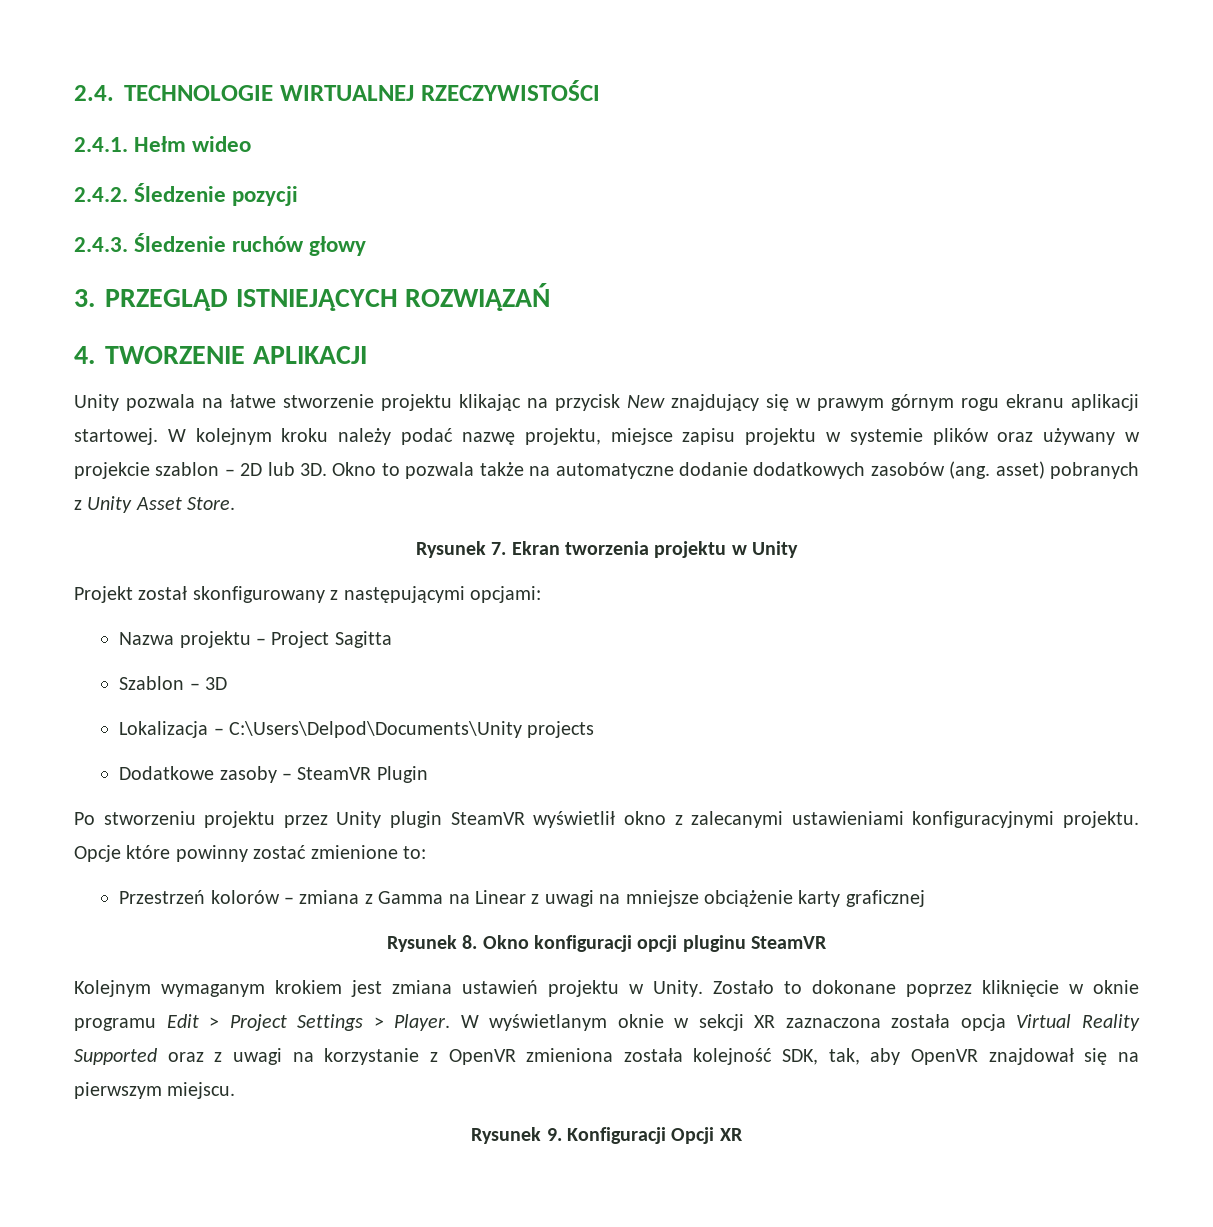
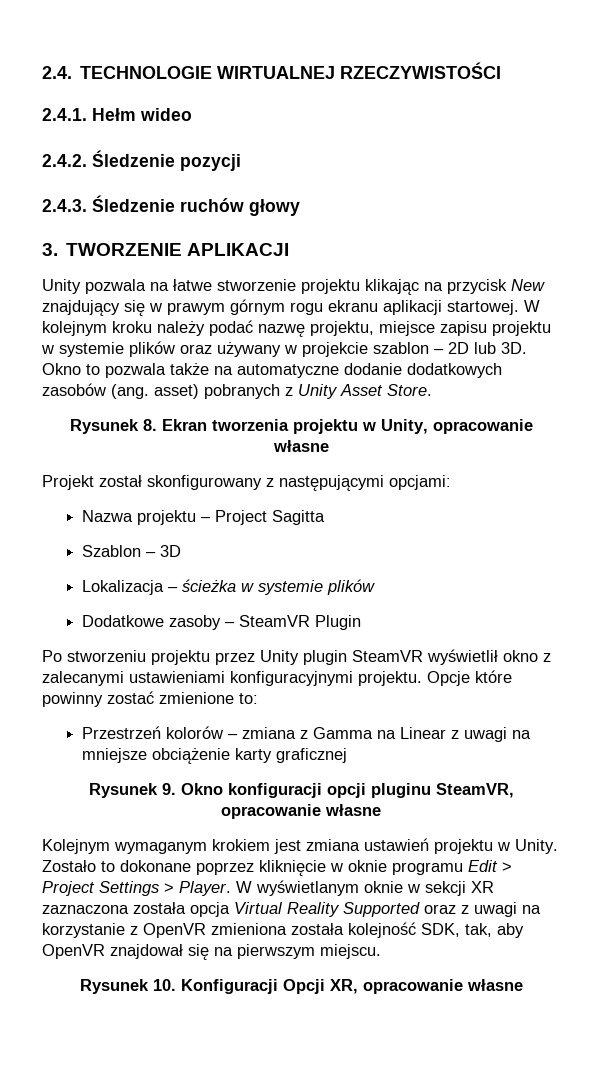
- 3. PRZEGLĄD ISTNIEJĄCYCH ROZWIĄZAŃ
- 4. TWORZENIE APLIKACJI
+ 3. TWORZENIE APLIKACJI
- Rysunek 7. Ekran tworzenia projektu w Unity
+ Rysunek 8. Ekran tworzenia projektu w Unity, opracowanie własne
- Lokalizacja – C:\Users\Delpod\Documents\Unity projects
+ Lokalizacja – ścieżka w systemie plików
- Rysunek 8. Okno konfiguracji opcji pluginu SteamVR
+ Rysunek 9. Okno konfiguracji opcji pluginu SteamVR, opracowanie własne
- Rysunek 9. Konfiguracji Opcji XR
+ Rysunek 10. Konfiguracji Opcji XR, opracowanie własne

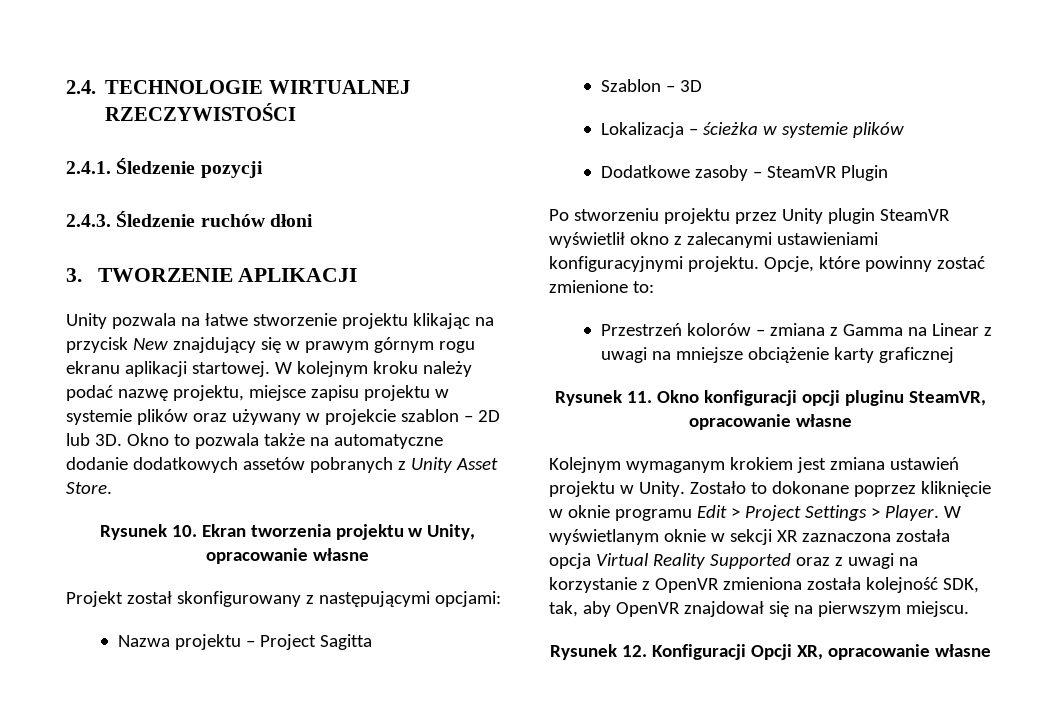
- 2.4.1. Hełm wideo
- 2.4.2. Śledzenie pozycji
+ 2.4.1. Śledzenie pozycji
- 2.4.3. Śledzenie ruchów głowy
+ 2.4.3. Śledzenie ruchów dłoni
- Okno to pozwala także na automatyczne dodanie dodatkowych zasobów (ang. asset) pobranych z Unity Asset Store.
+ Okno to pozwala także na automatyczne dodanie dodatkowych assetów pobranych z Unity Asset Store.
- Rysunek 8. Ekran tworzenia projektu w Unity, opracowanie własne
+ Rysunek 10. Ekran tworzenia projektu w Unity, opracowanie własne
- Opcje które powinny zostać zmienione to:
+ Opcje, które powinny zostać zmienione to:
- Rysunek 9. Okno konfiguracji opcji pluginu SteamVR, opracowanie własne
+ Rysunek 11. Okno konfiguracji opcji pluginu SteamVR, opracowanie własne
- Rysunek 10. Konfiguracji Opcji XR, opracowanie własne
+ Rysunek 12. Konfiguracji Opcji XR, opracowanie własne

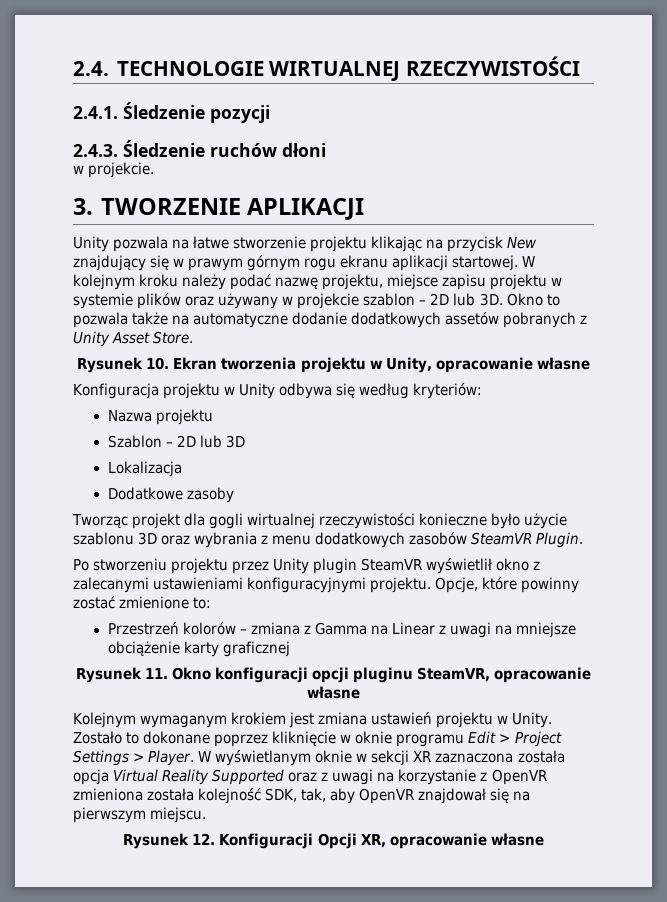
+ w projekcie.
- Projekt został skonfigurowany z następującymi opcjami:
+ Konfiguracja projektu w Unity odbywa się według kryteriów:
- Nazwa projektu – Project Sagitta
+ Nazwa projektu
- Szablon – 3D
+ Szablon – 2D lub 3D
- Lokalizacja – ścieżka w systemie plików
- Dodatkowe zasoby – SteamVR Plugin
+ Lokalizacja
+ Dodatkowe zasoby
+ Tworząc projekt dla gogli wirtualnej rzeczywistości konieczne było użycie szablonu 3D oraz wybrania z menu dodatkowych zasobów SteamVR Plugin.

